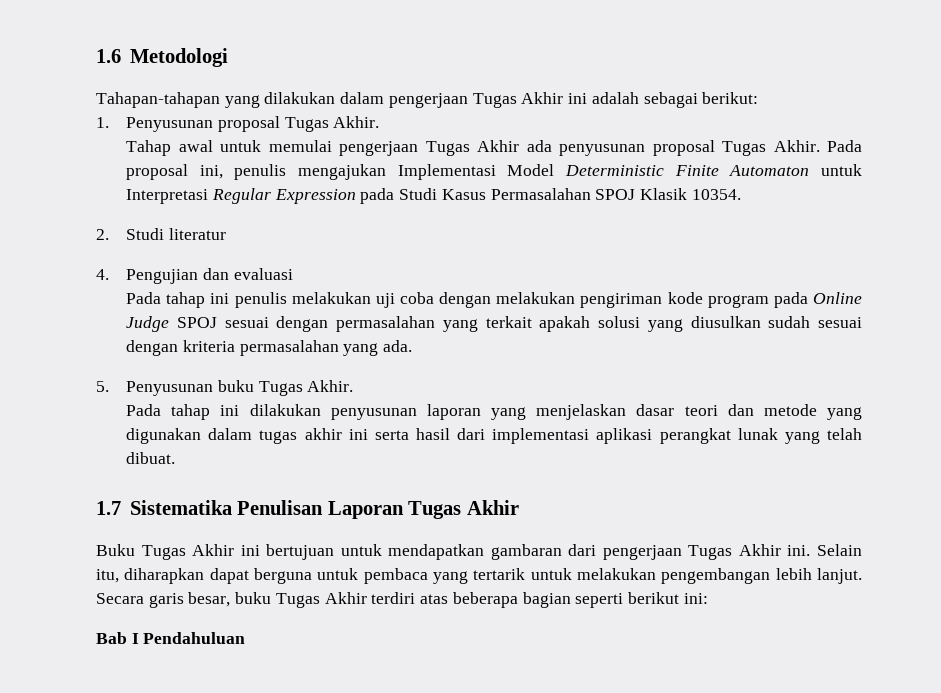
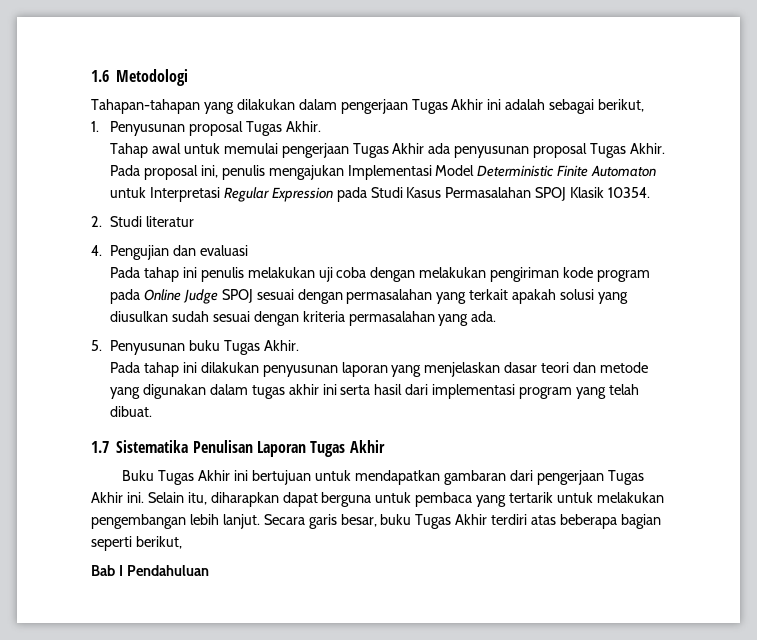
- Tahapan-tahapan yang dilakukan dalam pengerjaan Tugas Akhir ini adalah sebagai berikut:
+ Tahapan-tahapan yang dilakukan dalam pengerjaan Tugas Akhir ini adalah sebagai berikut,
- Pada tahap ini dilakukan penyusunan laporan yang menjelaskan dasar teori dan metode yang digunakan dalam tugas akhir ini serta hasil dari implementasi aplikasi perangkat lunak yang telah dibuat.
+ Pada tahap ini dilakukan penyusunan laporan yang menjelaskan dasar teori dan metode yang digunakan dalam tugas akhir ini serta hasil dari implementasi program yang telah dibuat.
- Secara garis besar, buku Tugas Akhir terdiri atas beberapa bagian seperti berikut ini:
+ Secara garis besar, buku Tugas Akhir terdiri atas beberapa bagian seperti berikut,

